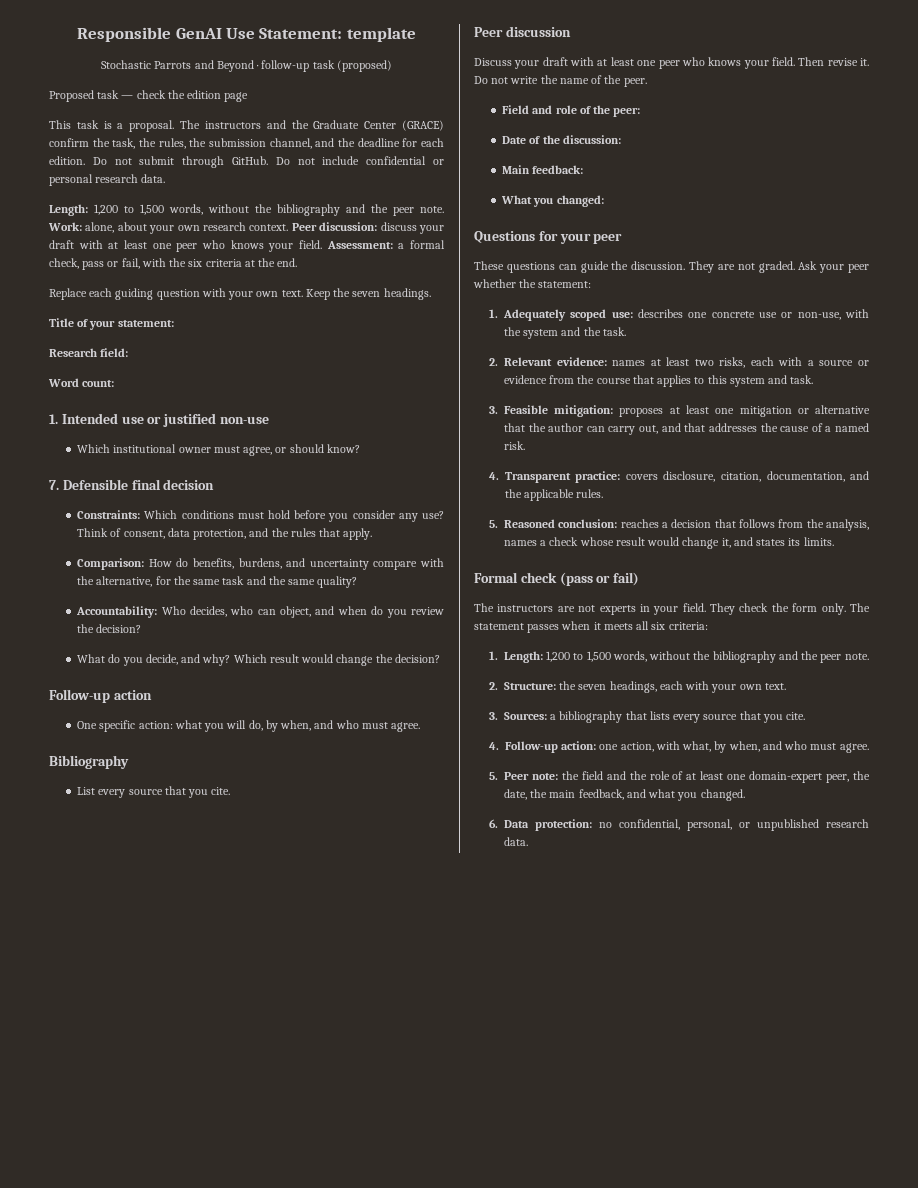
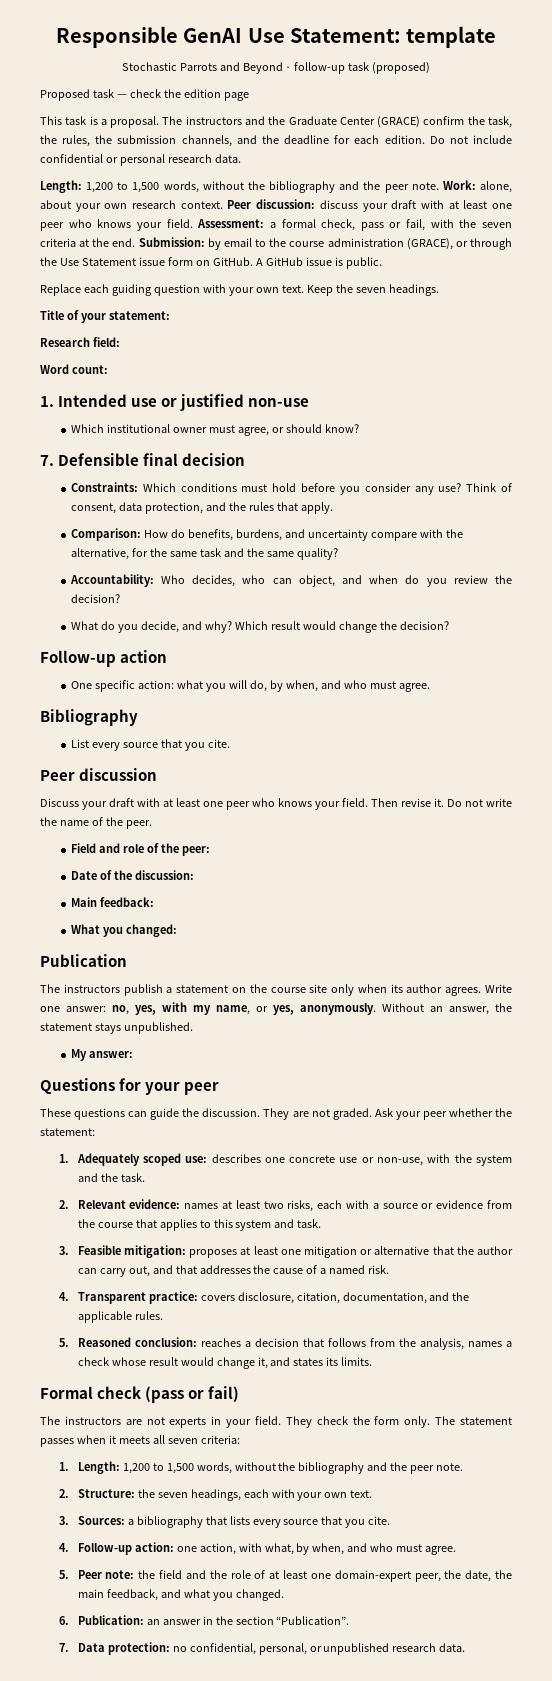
- The instructors and the Graduate Center (GRACE) confirm the task, the rules, the submission channel, and the deadline for each edition.
+ The instructors and the Graduate Center (GRACE) confirm the task, the rules, the submission channels, and the deadline for each edition.
- Do not submit through GitHub. Do not include confidential or personal research data.
+ Do not include confidential or personal research data.
- Assessment: a formal check, pass or fail, with the six criteria at the end.
+ Assessment: a formal check, pass or fail, with the seven criteria at the end. Submission: by email to the course administration (GRACE), or through the Use Statement issue form on GitHub. A GitHub issue is public.
+ Publication
+ The instructors publish a statement on the course site only when its author agrees. Write one answer: no, yes, with my name, or yes, anonymously. Without an answer, the statement stays unpublished.
+ My answer:
- The statement passes when it meets all six criteria:
+ The statement passes when it meets all seven criteria:
- 6. Data protection: no confidential, personal, or unpublished research data.
+ 6. Publication: an answer in the section “Publication”.
+ 7. Data protection: no confidential, personal, or unpublished research data.

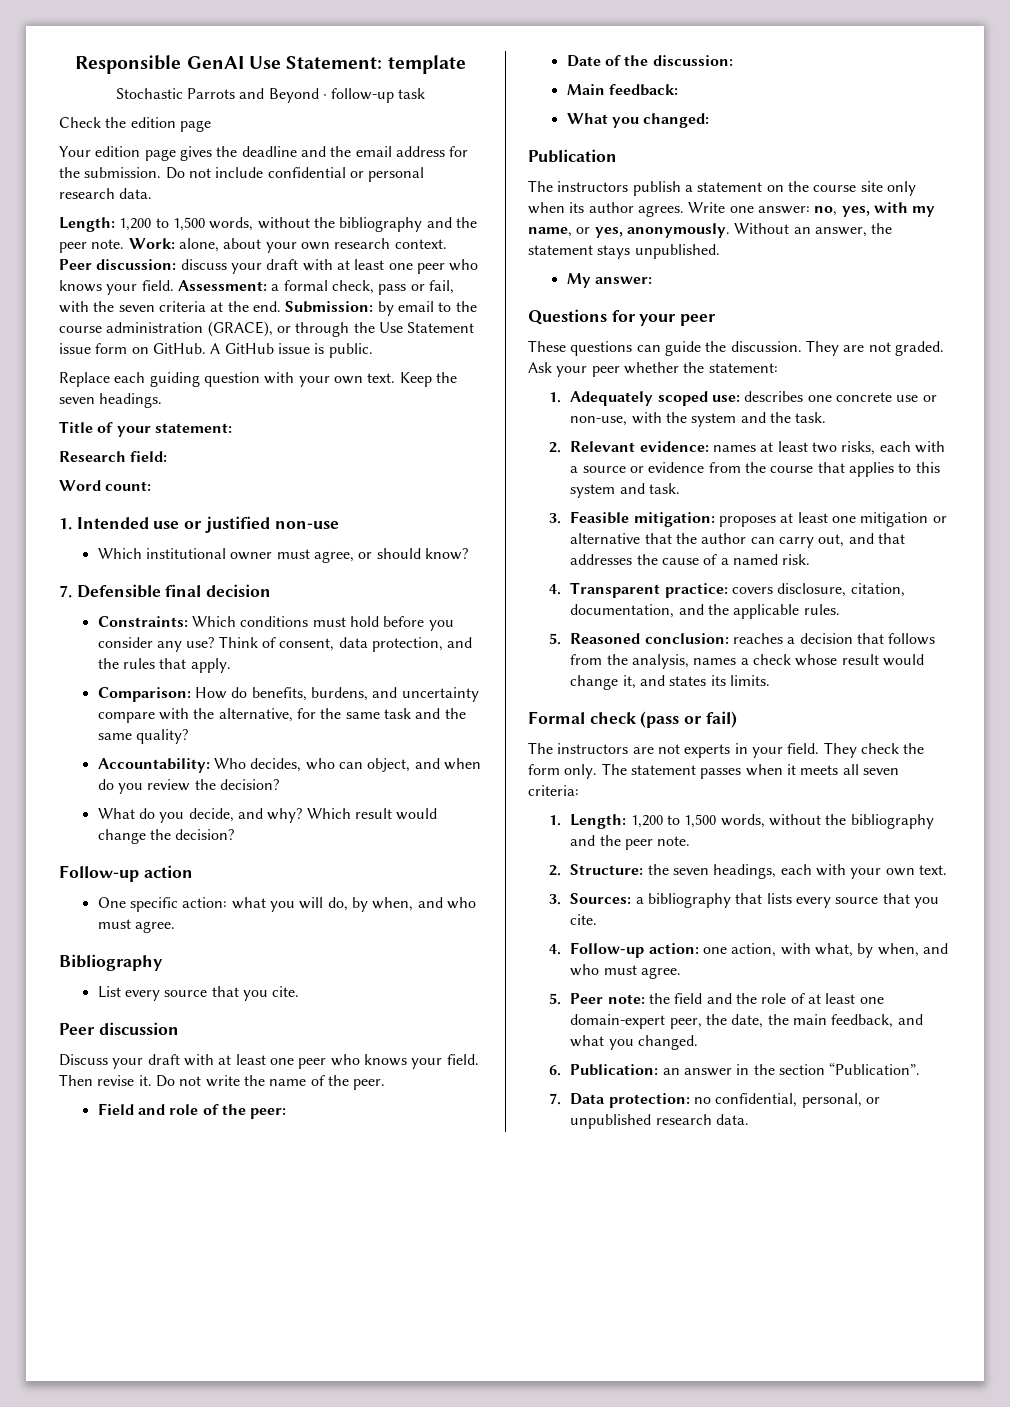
- Stochastic Parrots and Beyond · follow-up task (proposed)
- Proposed task — check the edition page
- This task is a proposal. The instructors and the Graduate Center (GRACE) confirm the task, the rules, the submission channels, and the deadline for each edition.
+ Stochastic Parrots and Beyond · follow-up task
+ Check the edition page
+ Your edition page gives the deadline and the email address for the submission.

